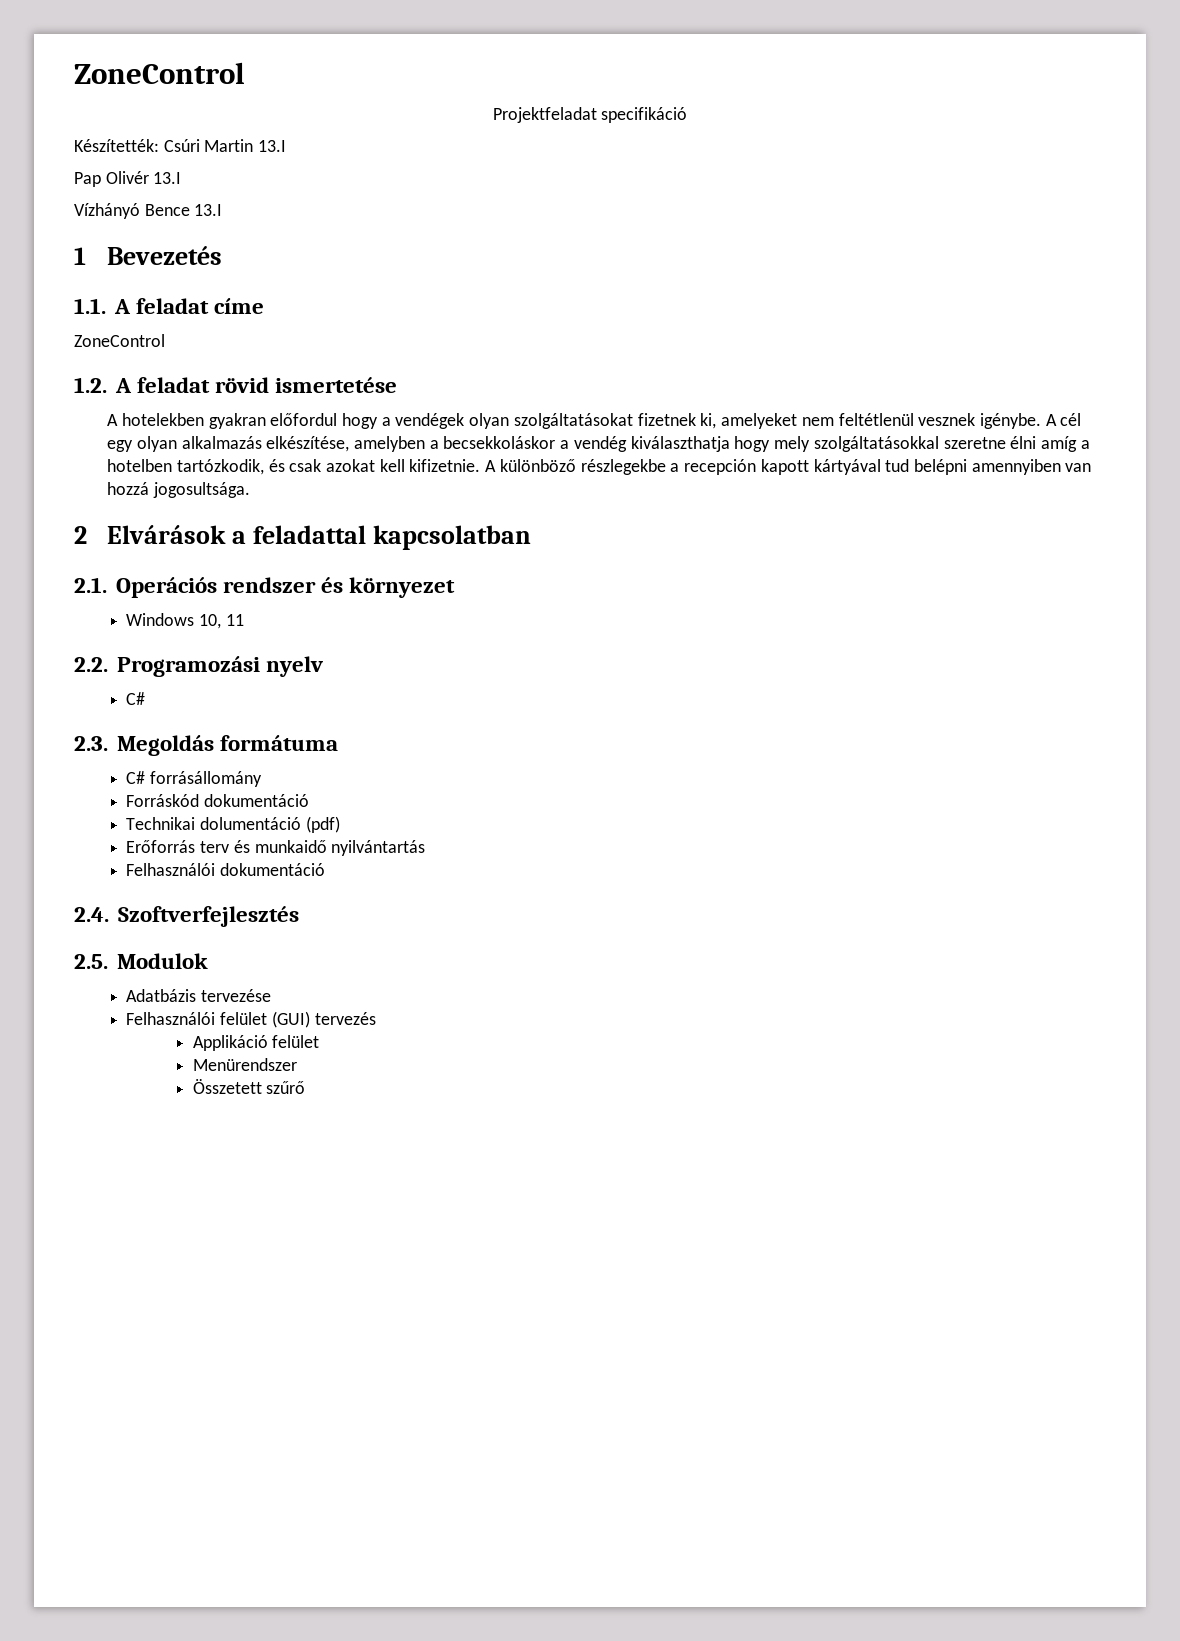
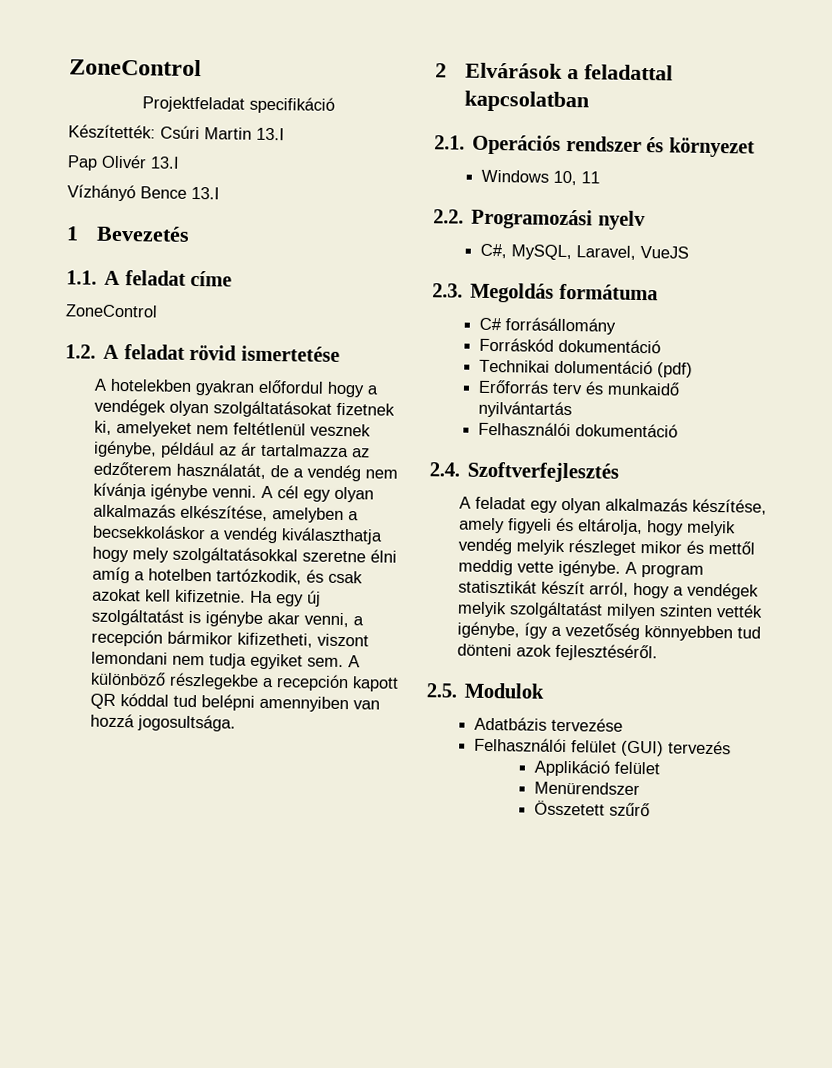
- A hotelekben gyakran előfordul hogy a vendégek olyan szolgáltatásokat fizetnek ki, amelyeket nem feltétlenül vesznek igénybe.
+ A hotelekben gyakran előfordul hogy a vendégek olyan szolgáltatásokat fizetnek ki, amelyeket nem feltétlenül vesznek igénybe, például az ár tartalmazza az edzőterem használatát, de a vendég nem kívánja igénybe venni.
+ Ha egy új szolgáltatást is igénybe akar venni, a recepción bármikor kifizetheti, viszont lemondani nem tudja egyiket sem.
- A különböző részlegekbe a recepción kapott kártyával tud belépni amennyiben van hozzá jogosultsága.
+ A különböző részlegekbe a recepción kapott QR kóddal tud belépni amennyiben van hozzá jogosultsága.
  2.2. Programozási nyelv
- C#
+ C#, MySQL, Laravel, VueJS
+ A feladat egy olyan alkalmazás készítése, amely figyeli és eltárolja, hogy melyik vendég melyik részleget mikor és mettől meddig vette igénybe. A program statisztikát készít arról, hogy a vendégek melyik szolgáltatást milyen szinten vették igénybe, így a vezetőség könnyebben tud dönteni azok fejlesztéséről.

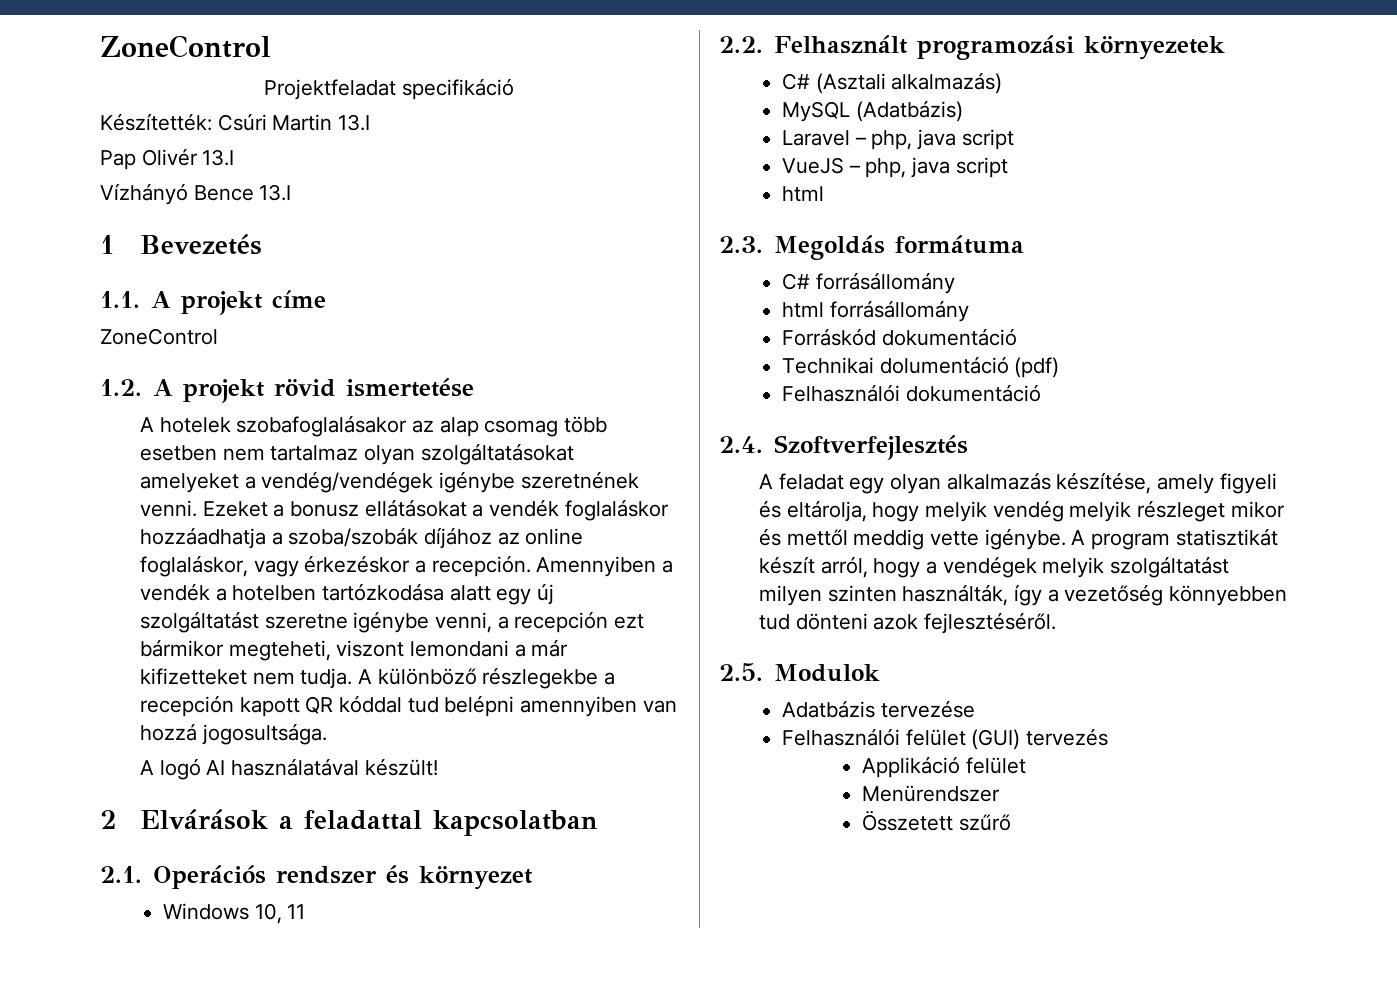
- 1.1. A feladat címe
+ 1.1. A projekt címe
- 1.2. A feladat rövid ismertetése
+ 1.2. A projekt rövid ismertetése
- A hotelekben gyakran előfordul hogy a vendégek olyan szolgáltatásokat fizetnek ki, amelyeket nem feltétlenül vesznek igénybe, például az ár tartalmazza az edzőterem használatát, de a vendég nem kívánja igénybe venni. A cél egy olyan alkalmazás elkészítése, amelyben a becsekkoláskor a vendég kiválaszthatja hogy mely szolgáltatásokkal szeretne élni amíg a hotelben tartózkodik, és csak azokat kell kifizetnie. Ha egy új szolgáltatást is igénybe akar venni, a recepción bármikor kifizetheti, viszont lemondani nem tudja egyiket sem.
+ A hotelek szobafoglalásakor az alap csomag több esetben nem tartalmaz olyan szolgáltatásokat amelyeket a vendég/vendégek igénybe szeretnének venni. Ezeket a bonusz ellátásokat a vendék foglaláskor hozzáadhatja a szoba/szobák díjához az online foglaláskor, vagy érkezéskor a recepción. Amennyiben a vendék a hotelben tartózkodása alatt egy új szolgáltatást szeretne igénybe venni, a recepción ezt bármikor megteheti, viszont lemondani a már kifizetteket nem tudja.
+ A logó AI használatával készült!
- 2.2. Programozási nyelv
- C#, MySQL, Laravel, VueJS
+ 2.2. Felhasznált programozási környezetek
+ C# (Asztali alkalmazás)
+ MySQL (Adatbázis)
+ Laravel – php, java script
+ VueJS – php, java script
+ html
+ html forrásállomány
- Erőforrás terv és munkaidő nyilvántartás
- A program statisztikát készít arról, hogy a vendégek melyik szolgáltatást milyen szinten vették igénybe, így a vezetőség könnyebben tud dönteni azok fejlesztéséről.
+ A program statisztikát készít arról, hogy a vendégek melyik szolgáltatást milyen szinten használták, így a vezetőség könnyebben tud dönteni azok fejlesztéséről.

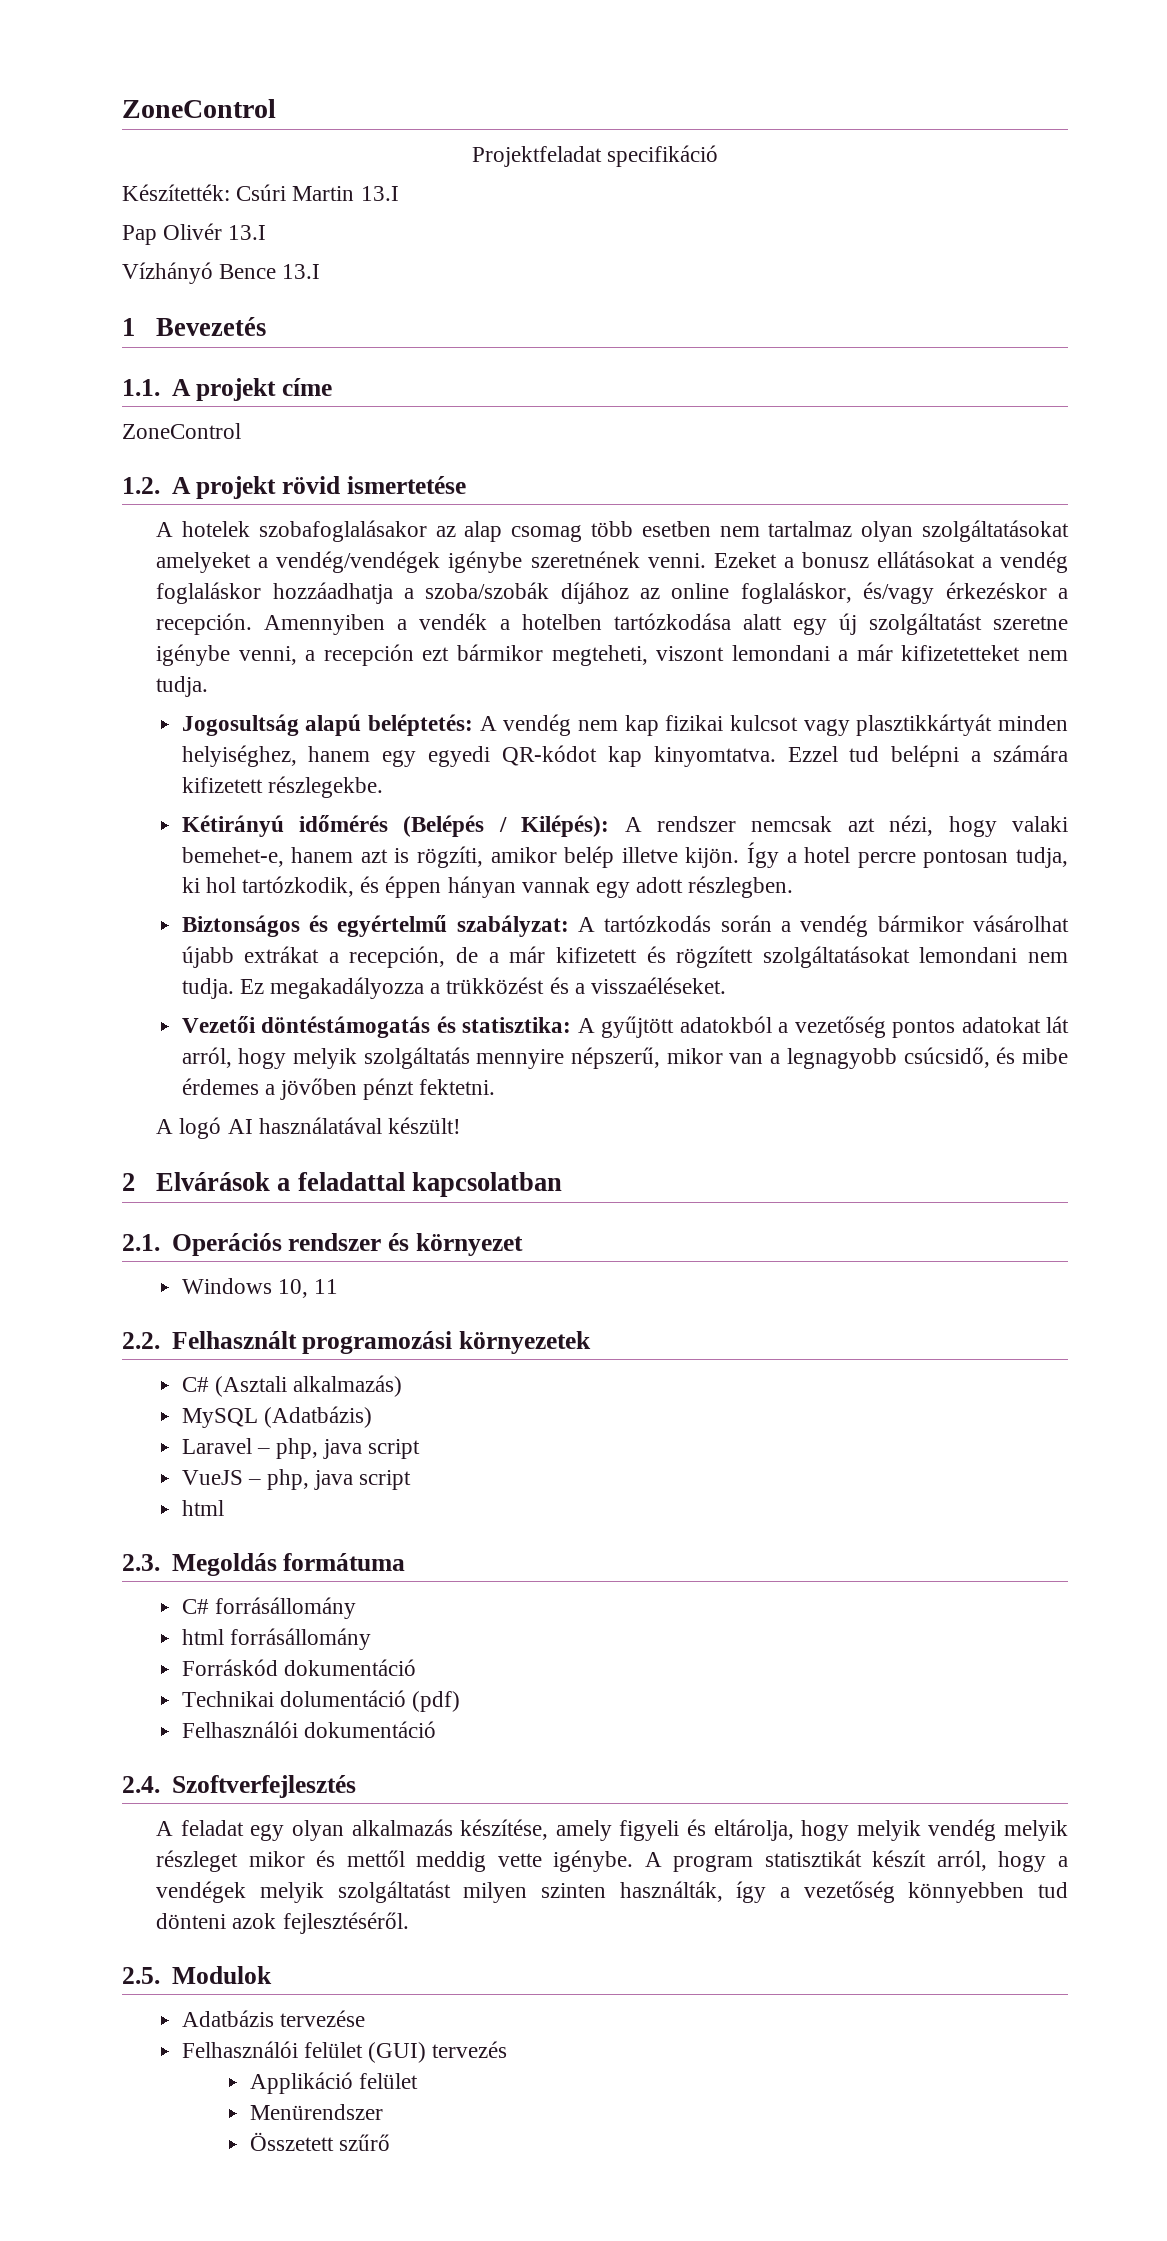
- Ezeket a bonusz ellátásokat a vendék foglaláskor hozzáadhatja a szoba/szobák díjához az online foglaláskor, vagy érkezéskor a recepción.
+ Ezeket a bonusz ellátásokat a vendég foglaláskor hozzáadhatja a szoba/szobák díjához az online foglaláskor, és/vagy érkezéskor a recepción.
- Amennyiben a vendék a hotelben tartózkodása alatt egy új szolgáltatást szeretne igénybe venni, a recepción ezt bármikor megteheti, viszont lemondani a már kifizetteket nem tudja. A különböző részlegekbe a recepción kapott QR kóddal tud belépni amennyiben van hozzá jogosultsága.
+ Amennyiben a vendék a hotelben tartózkodása alatt egy új szolgáltatást szeretne igénybe venni, a recepción ezt bármikor megteheti, viszont lemondani a már kifizetetteket nem tudja.
+ Jogosultság alapú beléptetés: A vendég nem kap fizikai kulcsot vagy plasztikkártyát minden helyiséghez, hanem egy egyedi QR-kódot kap kinyomtatva. Ezzel tud belépni a számára kifizetett részlegekbe.
+ Kétirányú időmérés (Belépés / Kilépés): A rendszer nemcsak azt nézi, hogy valaki bemehet-e, hanem azt is rögzíti, amikor belép illetve kijön. Így a hotel percre pontosan tudja, ki hol tartózkodik, és éppen hányan vannak egy adott részlegben.
+ Biztonságos és egyértelmű szabályzat: A tartózkodás során a vendég bármikor vásárolhat újabb extrákat a recepción, de a már kifizetett és rögzített szolgáltatásokat lemondani nem tudja. Ez megakadályozza a trükközést és a visszaéléseket.
+ Vezetői döntéstámogatás és statisztika: A gyűjtött adatokból a vezetőség pontos adatokat lát arról, hogy melyik szolgáltatás mennyire népszerű, mikor van a legnagyobb csúcsidő, és mibe érdemes a jövőben pénzt fektetni.

